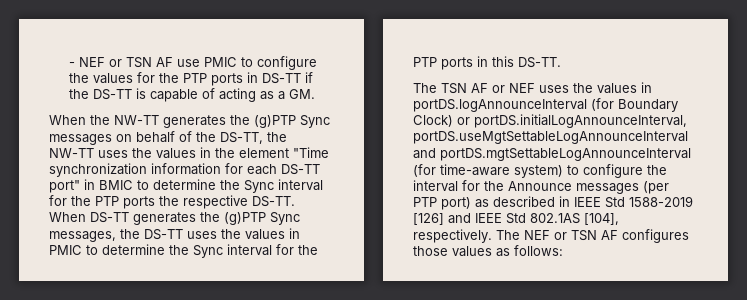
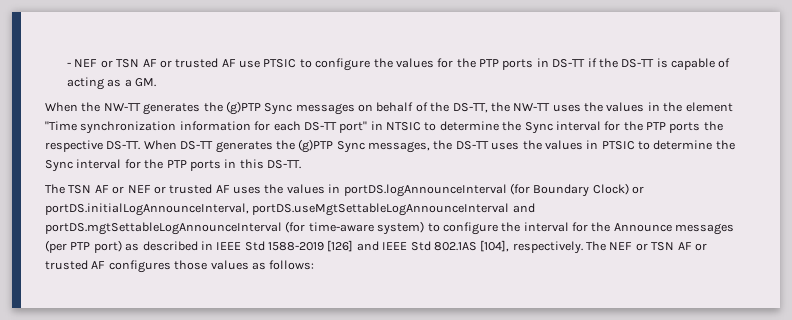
- - NEF or TSN AF use PMIC to configure the values for the PTP ports in DS-TT if the DS-TT is capable of acting as a GM.
+ - NEF or TSN AF or trusted AF use PTSIC to configure the values for the PTP ports in DS-TT if the DS-TT is capable of acting as a GM.
- When the NW-TT generates the (g)PTP Sync messages on behalf of the DS-TT, the NW-TT uses the values in the element "Time synchronization information for each DS-TT port" in BMIC to determine the Sync interval for the PTP ports the respective DS-TT.
+ When the NW-TT generates the (g)PTP Sync messages on behalf of the DS-TT, the NW-TT uses the values in the element "Time synchronization information for each DS-TT port" in NTSIC to determine the Sync interval for the PTP ports the respective DS-TT.
- When DS-TT generates the (g)PTP Sync messages, the DS-TT uses the values in PMIC to determine the Sync interval for the PTP ports in this DS-TT.
+ When DS-TT generates the (g)PTP Sync messages, the DS-TT uses the values in PTSIC to determine the Sync interval for the PTP ports in this DS-TT.
- The TSN AF or NEF uses the values in portDS.logAnnounceInterval (for Boundary Clock) or portDS.initialLogAnnounceInterval, portDS.useMgtSettableLogAnnounceInterval and portDS.mgtSettableLogAnnounceInterval (for time-aware system) to configure the interval for the Announce messages (per PTP port) as described in IEEE Std 1588-2019 [126] and IEEE Std 802.1AS [104], respectively.
+ The TSN AF or NEF or trusted AF uses the values in portDS.logAnnounceInterval (for Boundary Clock) or portDS.initialLogAnnounceInterval, portDS.useMgtSettableLogAnnounceInterval and portDS.mgtSettableLogAnnounceInterval (for time-aware system) to configure the interval for the Announce messages (per PTP port) as described in IEEE Std 1588-2019 [126] and IEEE Std 802.1AS [104], respectively.
- The NEF or TSN AF configures those values as follows:
+ The NEF or TSN AF or trusted AF configures those values as follows:

